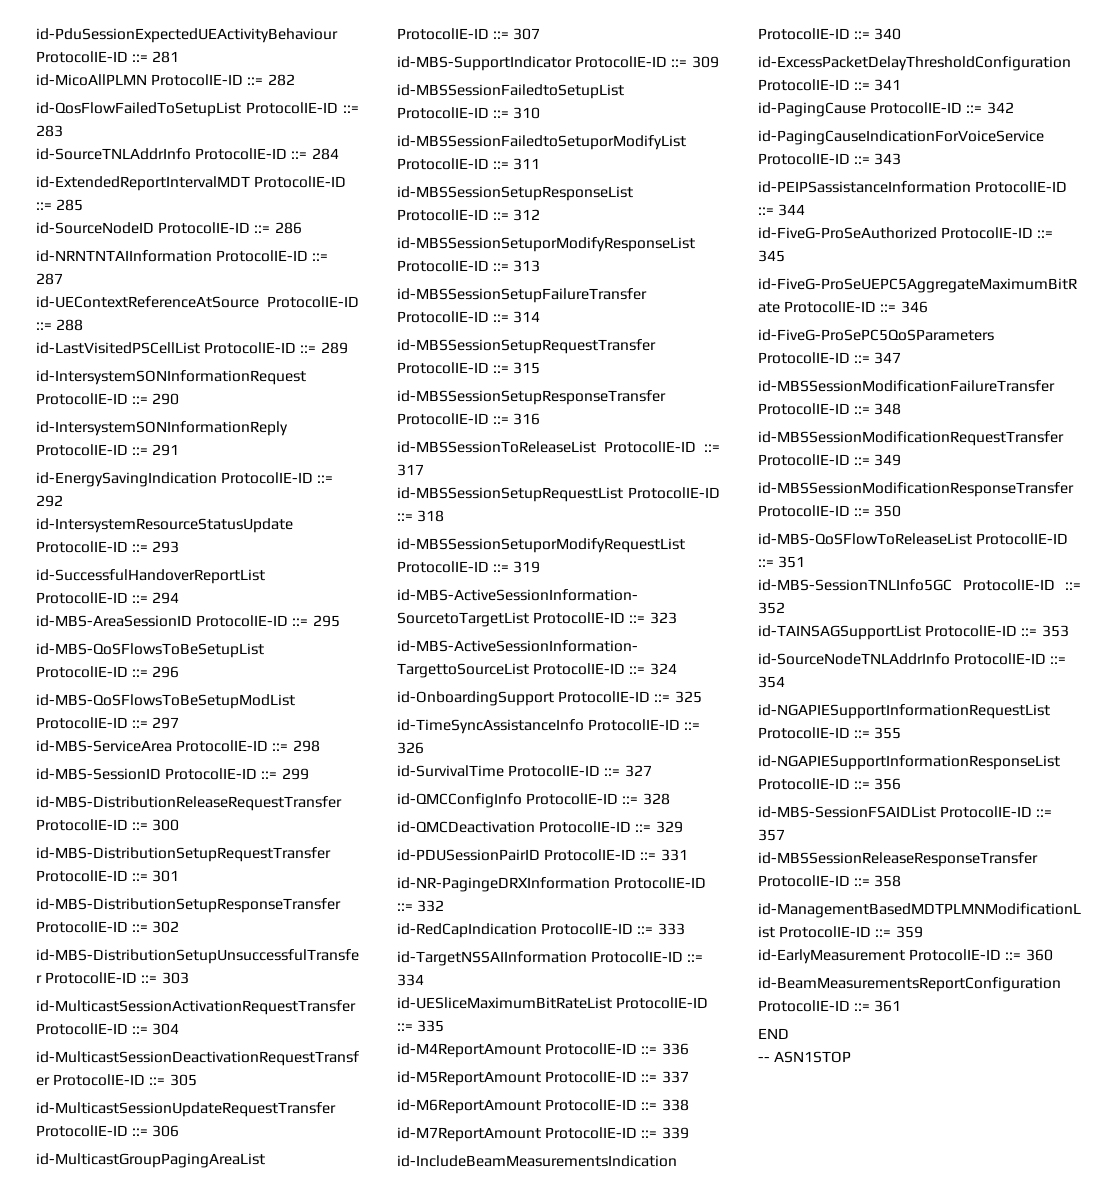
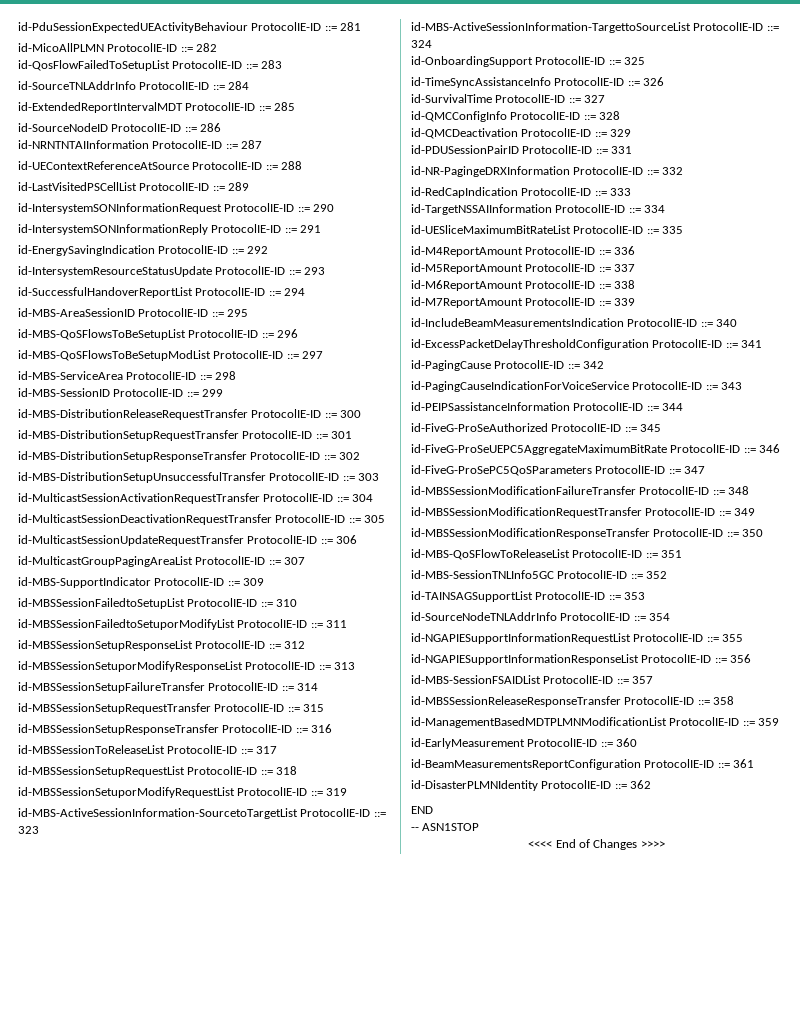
+ id-DisasterPLMNIdentity ProtocolIE-ID ::= 362
+ <<<< End of Changes >>>>

